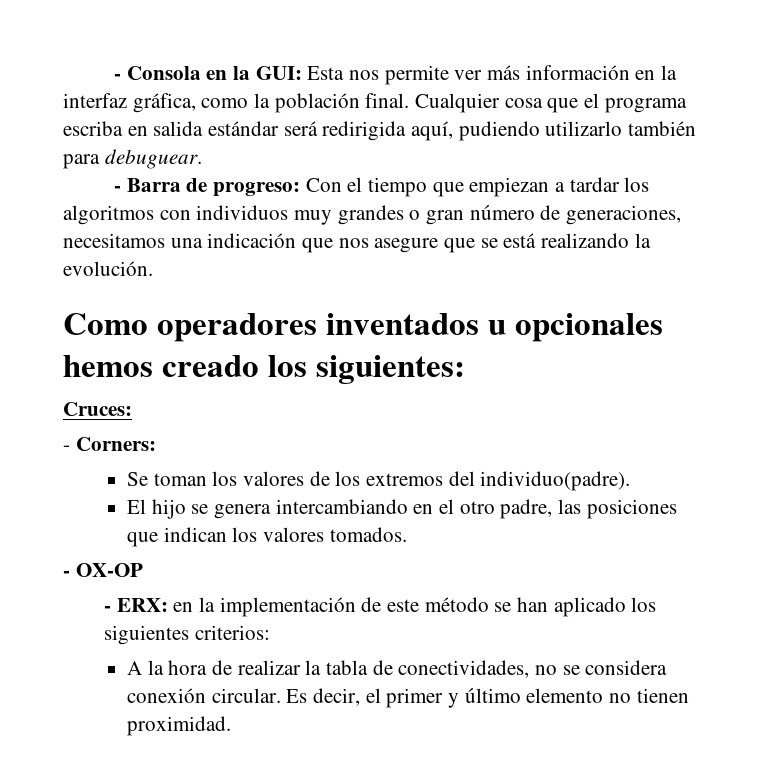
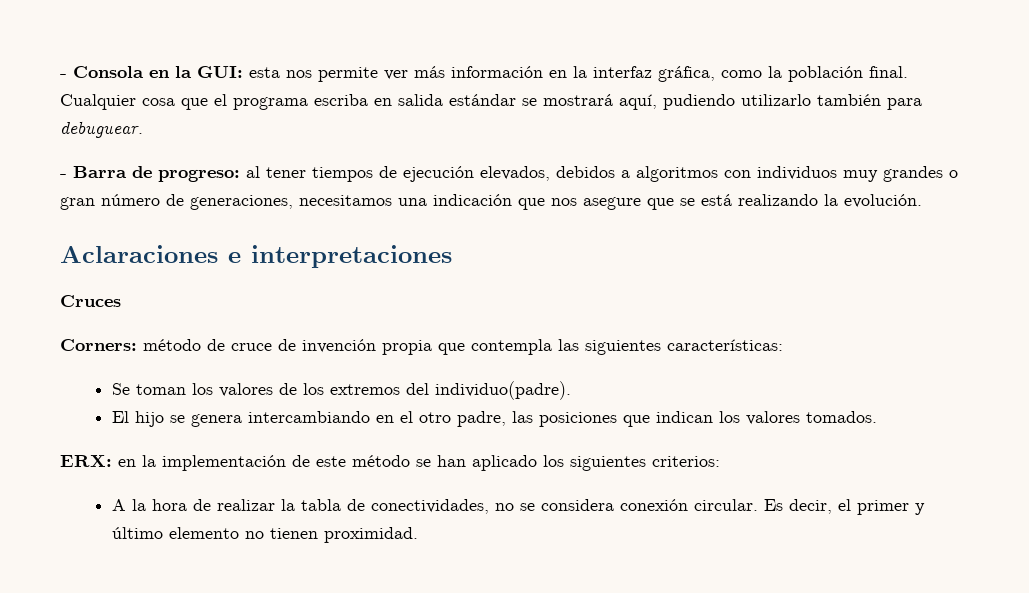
- - Consola en la GUI: Esta nos permite ver más información en la interfaz gráfica, como la población final.
+ - Consola en la GUI: esta nos permite ver más información en la interfaz gráfica, como la población final.
- Cualquier cosa que el programa escriba en salida estándar será redirigida aquí, pudiendo utilizarlo también para debuguear.
+ Cualquier cosa que el programa escriba en salida estándar se mostrará aquí, pudiendo utilizarlo también para debuguear.
- - Barra de progreso: Con el tiempo que empiezan a tardar los algoritmos con individuos muy grandes o gran número de generaciones, necesitamos una indicación que nos asegure que se está realizando la evolución.
+ - Barra de progreso: al tener tiempos de ejecución elevados, debidos a algoritmos con individuos muy grandes o gran número de generaciones, necesitamos una indicación que nos asegure que se está realizando la evolución.
- Como operadores inventados u opcionales hemos creado los siguientes:
- Cruces:
- - Corners:
+ Aclaraciones e interpretaciones
+ Cruces
+ Corners: método de cruce de invención propia que contempla las siguientes características:
- - OX-OP
- - ERX: en la implementación de este método se han aplicado los siguientes criterios:
+ ERX: en la implementación de este método se han aplicado los siguientes criterios:

